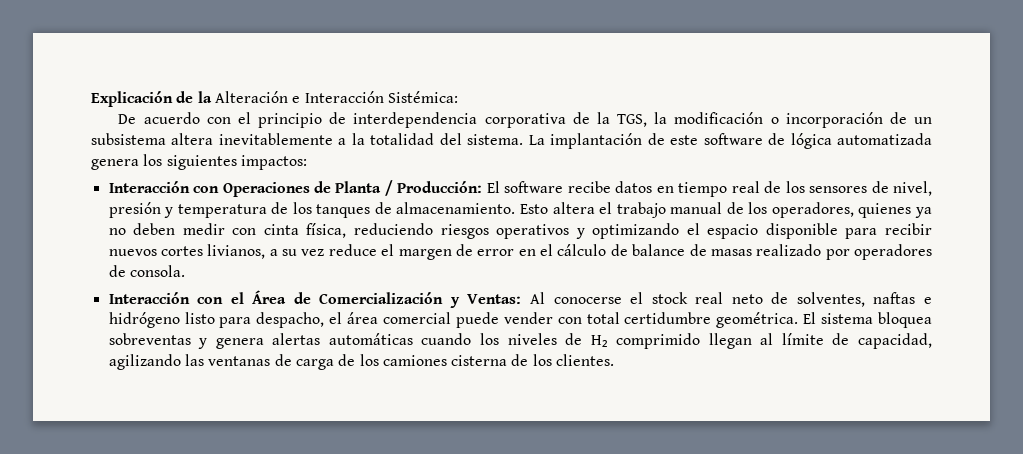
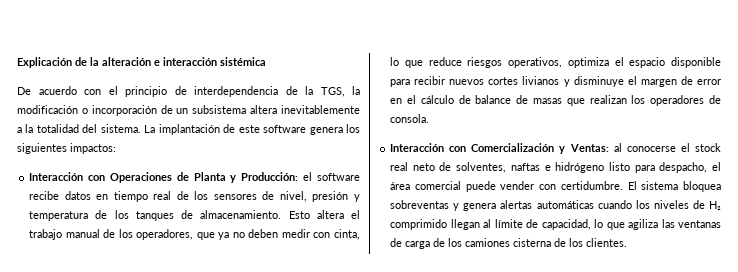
- Explicación de la Alteración e Interacción Sistémica:
+ Explicación de la alteración e interacción sistémica
- De acuerdo con el principio de interdependencia corporativa de la TGS, la modificación o incorporación de un subsistema altera inevitablemente a la totalidad del sistema.
+ De acuerdo con el principio de interdependencia de la TGS, la modificación o incorporación de un subsistema altera inevitablemente a la totalidad del sistema.
- La implantación de este software de lógica automatizada genera los siguientes impactos:
+ La implantación de este software genera los siguientes impactos:
- Interacción con Operaciones de Planta / Producción: El software recibe datos en tiempo real de los sensores de nivel, presión y temperatura de los tanques de almacenamiento.
+ Interacción con Operaciones de Planta y Producción: el software recibe datos en tiempo real de los sensores de nivel, presión y temperatura de los tanques de almacenamiento.
- Esto altera el trabajo manual de los operadores, quienes ya no deben medir con cinta física, reduciendo riesgos operativos y optimizando el espacio disponible para recibir nuevos cortes livianos, a su vez reduce el margen de error en el cálculo de balance de masas realizado por operadores de consola.
+ Esto altera el trabajo manual de los operadores, que ya no deben medir con cinta, lo que reduce riesgos operativos, optimiza el espacio disponible para recibir nuevos cortes livianos y disminuye el margen de error en el cálculo de balance de masas que realizan los operadores de consola.
- Interacción con el Área de Comercialización y Ventas: Al conocerse el stock real neto de solventes, naftas e hidrógeno listo para despacho, el área comercial puede vender con total certidumbre geométrica.
+ Interacción con Comercialización y Ventas: al conocerse el stock real neto de solventes, naftas e hidrógeno listo para despacho, el área comercial puede vender con certidumbre.
- El sistema bloquea sobreventas y genera alertas automáticas cuando los niveles de H₂ comprimido llegan al límite de capacidad, agilizando las ventanas de carga de los camiones cisterna de los clientes.
+ El sistema bloquea sobreventas y genera alertas automáticas cuando los niveles de H₂ comprimido llegan al límite de capacidad, lo que agiliza las ventanas de carga de los camiones cisterna de los clientes.

